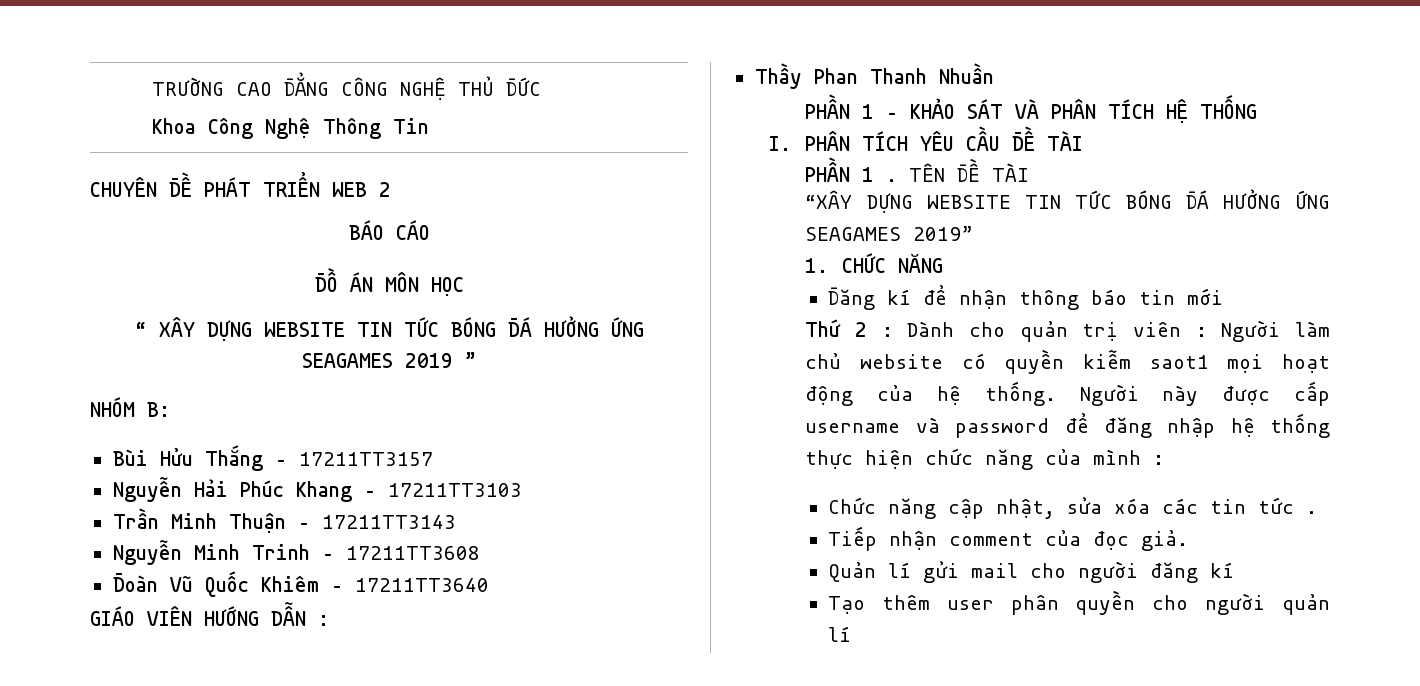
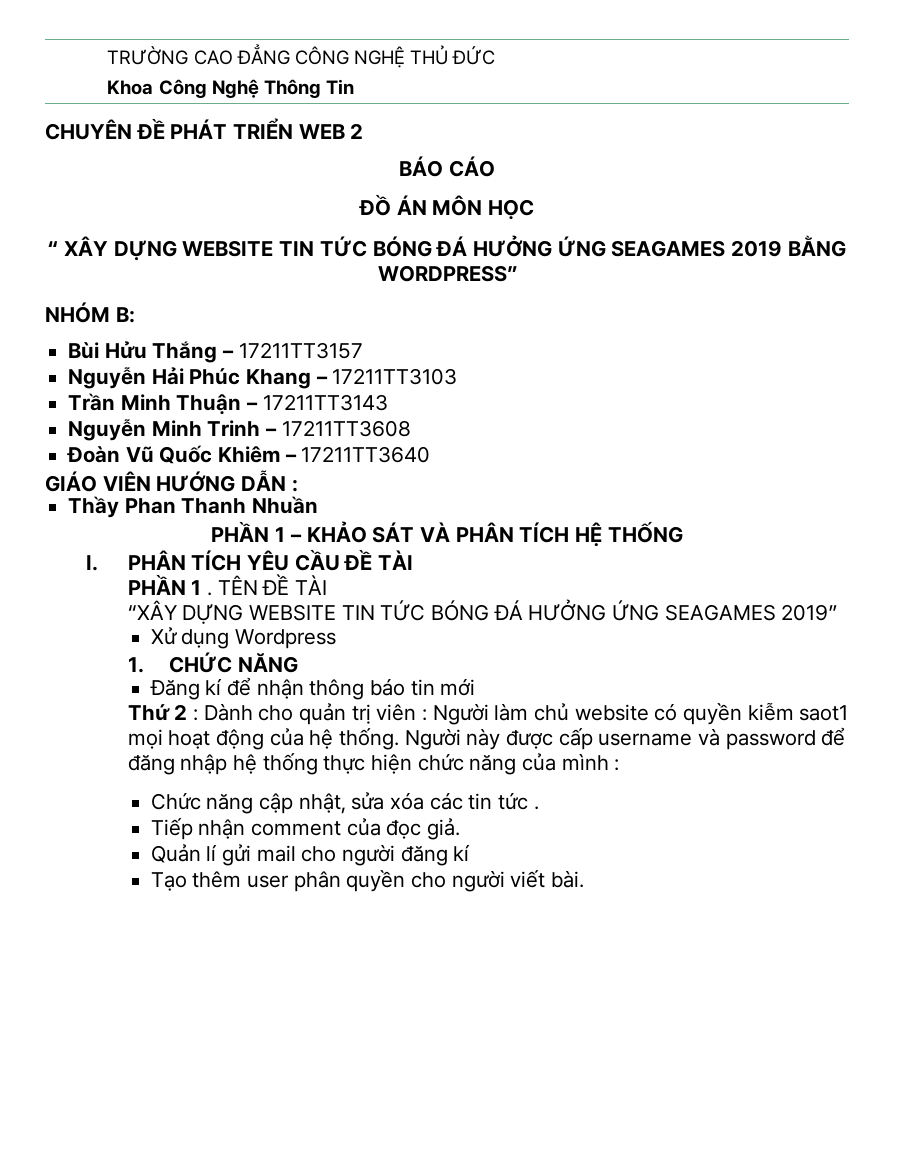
- “ XÂY DỰNG WEBSITE TIN TỨC BÓNG ĐÁ HƯỞNG ỨNG SEAGAMES 2019 ”
+ “ XÂY DỰNG WEBSITE TIN TỨC BÓNG ĐÁ HƯỞNG ỨNG SEAGAMES 2019 BẰNG WORDPRESS”
+ Xử dụng Wordpress
- Tạo thêm user phân quyền cho người quản lí
+ Tạo thêm user phân quyền cho người viết bài.

